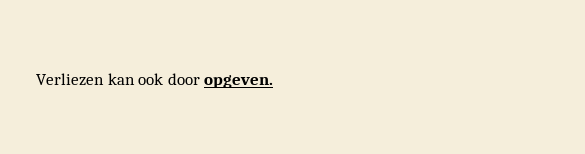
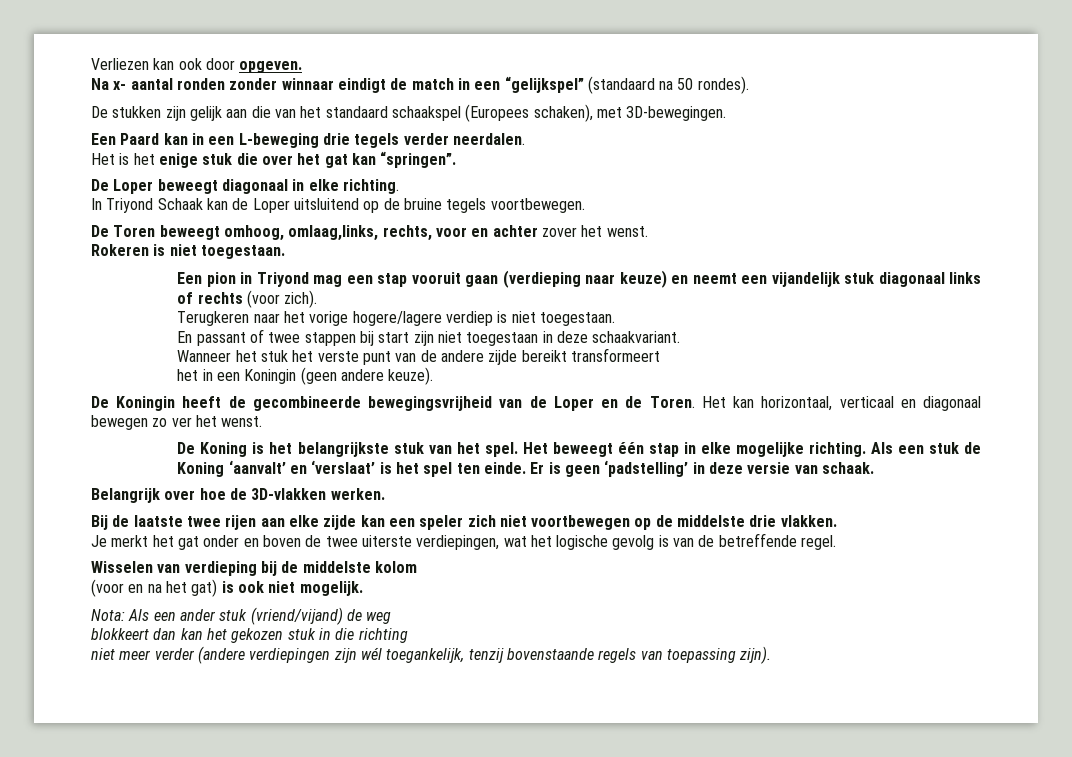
+ Na x- aantal ronden zonder winnaar eindigt de match in een “gelijkspel” (standaard na 50 rondes).
+ De stukken zijn gelijk aan die van het standaard schaakspel (Europees schaken), met 3D-bewegingen.
+ Een Paard kan in een L-beweging drie tegels verder neerdalen.
+ Het is het enige stuk die over het gat kan “springen”.
+ De Loper beweegt diagonaal in elke richting.
+ In Triyond Schaak kan de Loper uitsluitend op de bruine tegels voortbewegen.
+ De Toren beweegt omhoog, omlaag,links, rechts, voor en achter zover het wenst.
+ Rokeren is niet toegestaan.
+ Een pion in Triyond mag een stap vooruit gaan (verdieping naar keuze) en neemt een vijandelijk stuk diagonaal links of rechts (voor zich).
+ Terugkeren naar het vorige hogere/lagere verdiep is niet toegestaan.
+ En passant of twee stappen bij start zijn niet toegestaan in deze schaakvariant.
+ Wanneer het stuk het verste punt van de andere zijde bereikt transformeert
+ het in een Koningin (geen andere keuze).
+ De Koningin heeft de gecombineerde bewegingsvrijheid van de Loper en de Toren. Het kan horizontaal, verticaal en diagonaal bewegen zo ver het wenst.
+ De Koning is het belangrijkste stuk van het spel. Het beweegt één stap in elke mogelijke richting. Als een stuk de Koning ‘aanvalt’ en ‘verslaat’ is het spel ten einde. Er is geen ‘padstelling’ in deze versie van schaak.
+ Belangrijk over hoe de 3D-vlakken werken.
+ Bij de laatste twee rijen aan elke zijde kan een speler zich niet voortbewegen op de middelste drie vlakken.
+ Je merkt het gat onder en boven de twee uiterste verdiepingen, wat het logische gevolg is van de betreffende regel.
+ Wisselen van verdieping bij de middelste kolom
+ (voor en na het gat) is ook niet mogelijk.
+ Nota: Als een ander stuk (vriend/vijand) de weg
+ blokkeert dan kan het gekozen stuk in die richting
+ niet meer verder (andere verdiepingen zijn wél toegankelijk, tenzij bovenstaande regels van toepassing zijn).

